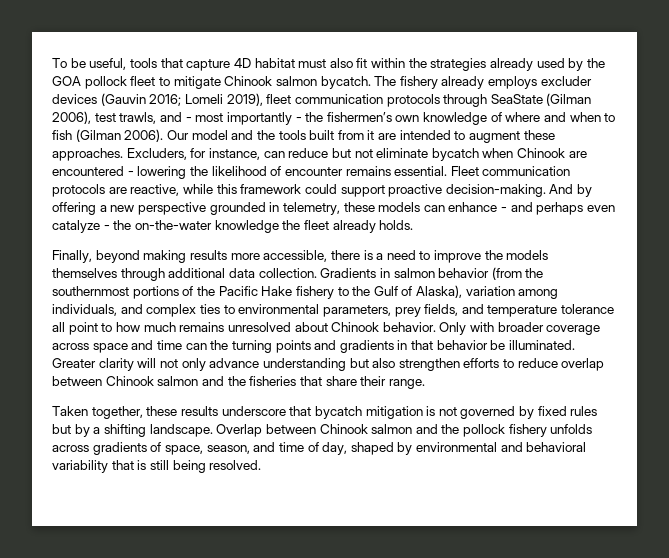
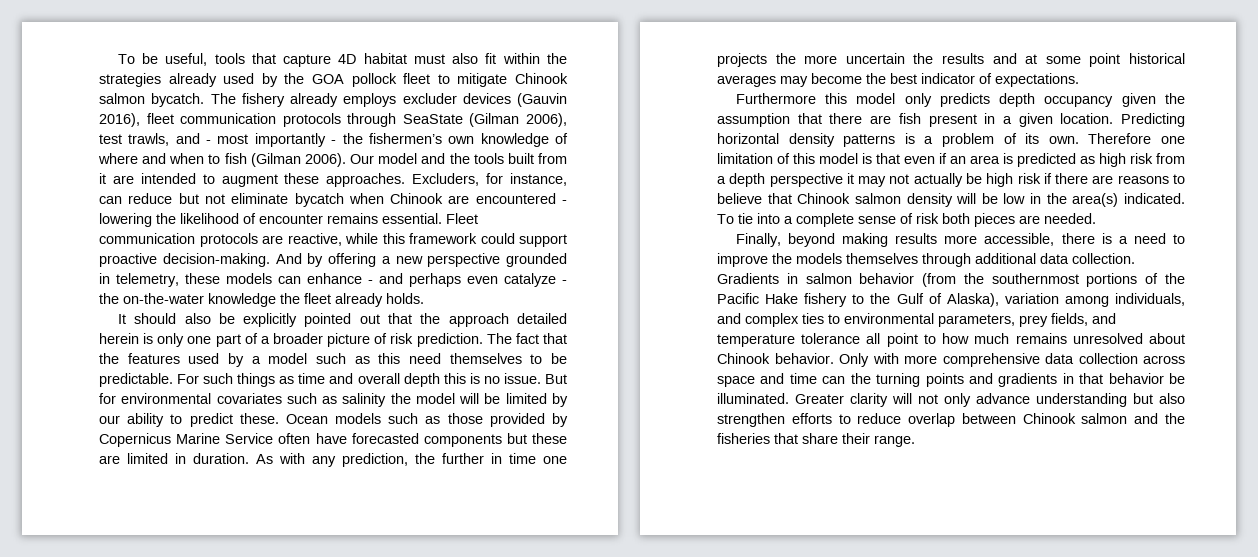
- The fishery already employs excluder devices (Gauvin 2016; Lomeli 2019), fleet communication protocols through SeaState (Gilman 2006), test trawls, and - most importantly - the fishermen’s own knowledge of where and when to fish (Gilman 2006).
+ The fishery already employs excluder devices (Gauvin 2016), fleet communication protocols through SeaState (Gilman 2006), test trawls, and - most importantly - the fishermen’s own knowledge of where and when to fish (Gilman 2006).
+ It should also be explicitly pointed out that the approach detailed herein is only one part of a broader picture of risk prediction. The fact that the features used by a model such as this need themselves to be predictable. For such things as time and overall depth this is no issue. But for environmental covariates such as salinity the model will be limited by our ability to predict these. Ocean models such as those provided by Copernicus Marine Service often have forecasted components but these are limited in duration. As with any prediction, the further in time one projects the more uncertain the results and at some point historical averages may become the best indicator of expectations.
+ Furthermore this model only predicts depth occupancy given the assumption that there are fish present in a given location. Predicting horizontal density patterns is a problem of its own. Therefore one limitation of this model is that even if an area is predicted as high risk from a depth perspective it may not actually be high risk if there are reasons to believe that Chinook salmon density will be low in the area(s) indicated. To tie into a complete sense of risk both pieces are needed.
- Only with broader coverage across space and time can the turning points and gradients in that behavior be illuminated.
+ Only with more comprehensive data collection across space and time can the turning points and gradients in that behavior be illuminated.
- Taken together, these results underscore that bycatch mitigation is not governed by fixed rules but by a shifting landscape. Overlap between Chinook salmon and the pollock fishery unfolds across gradients of space, season, and time of day, shaped by environmental and behavioral variability that is still being resolved.

